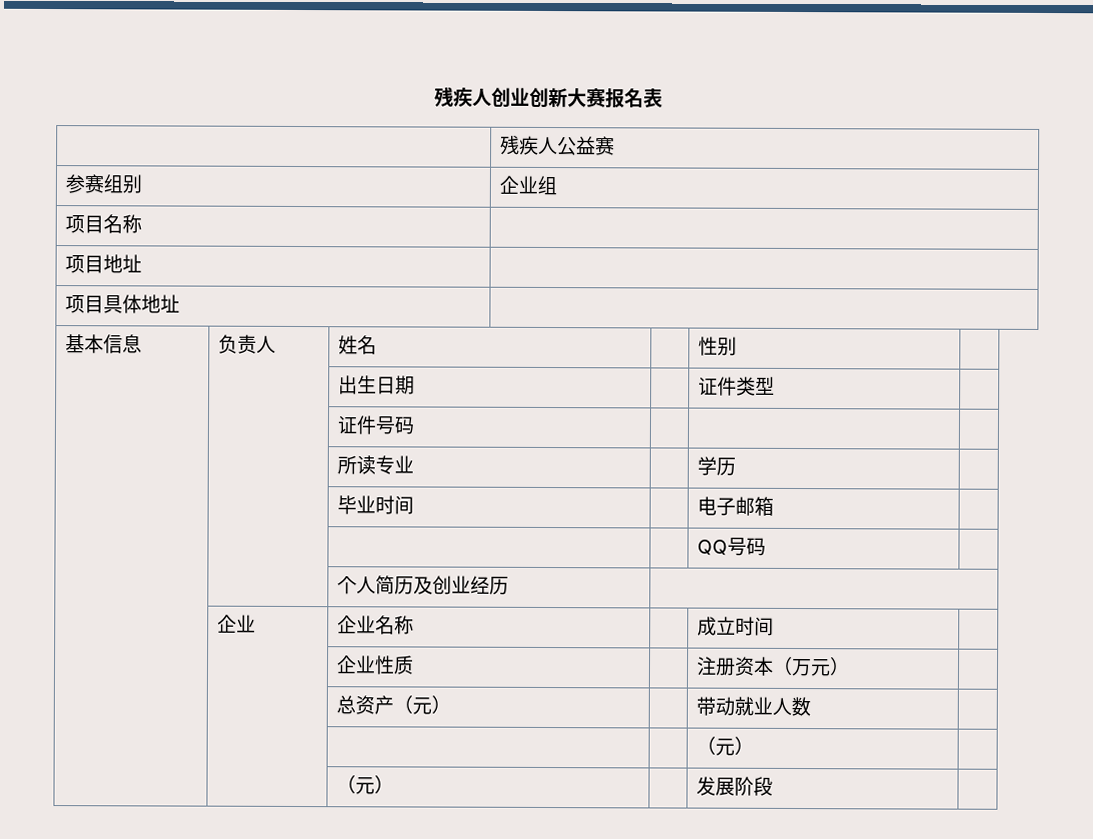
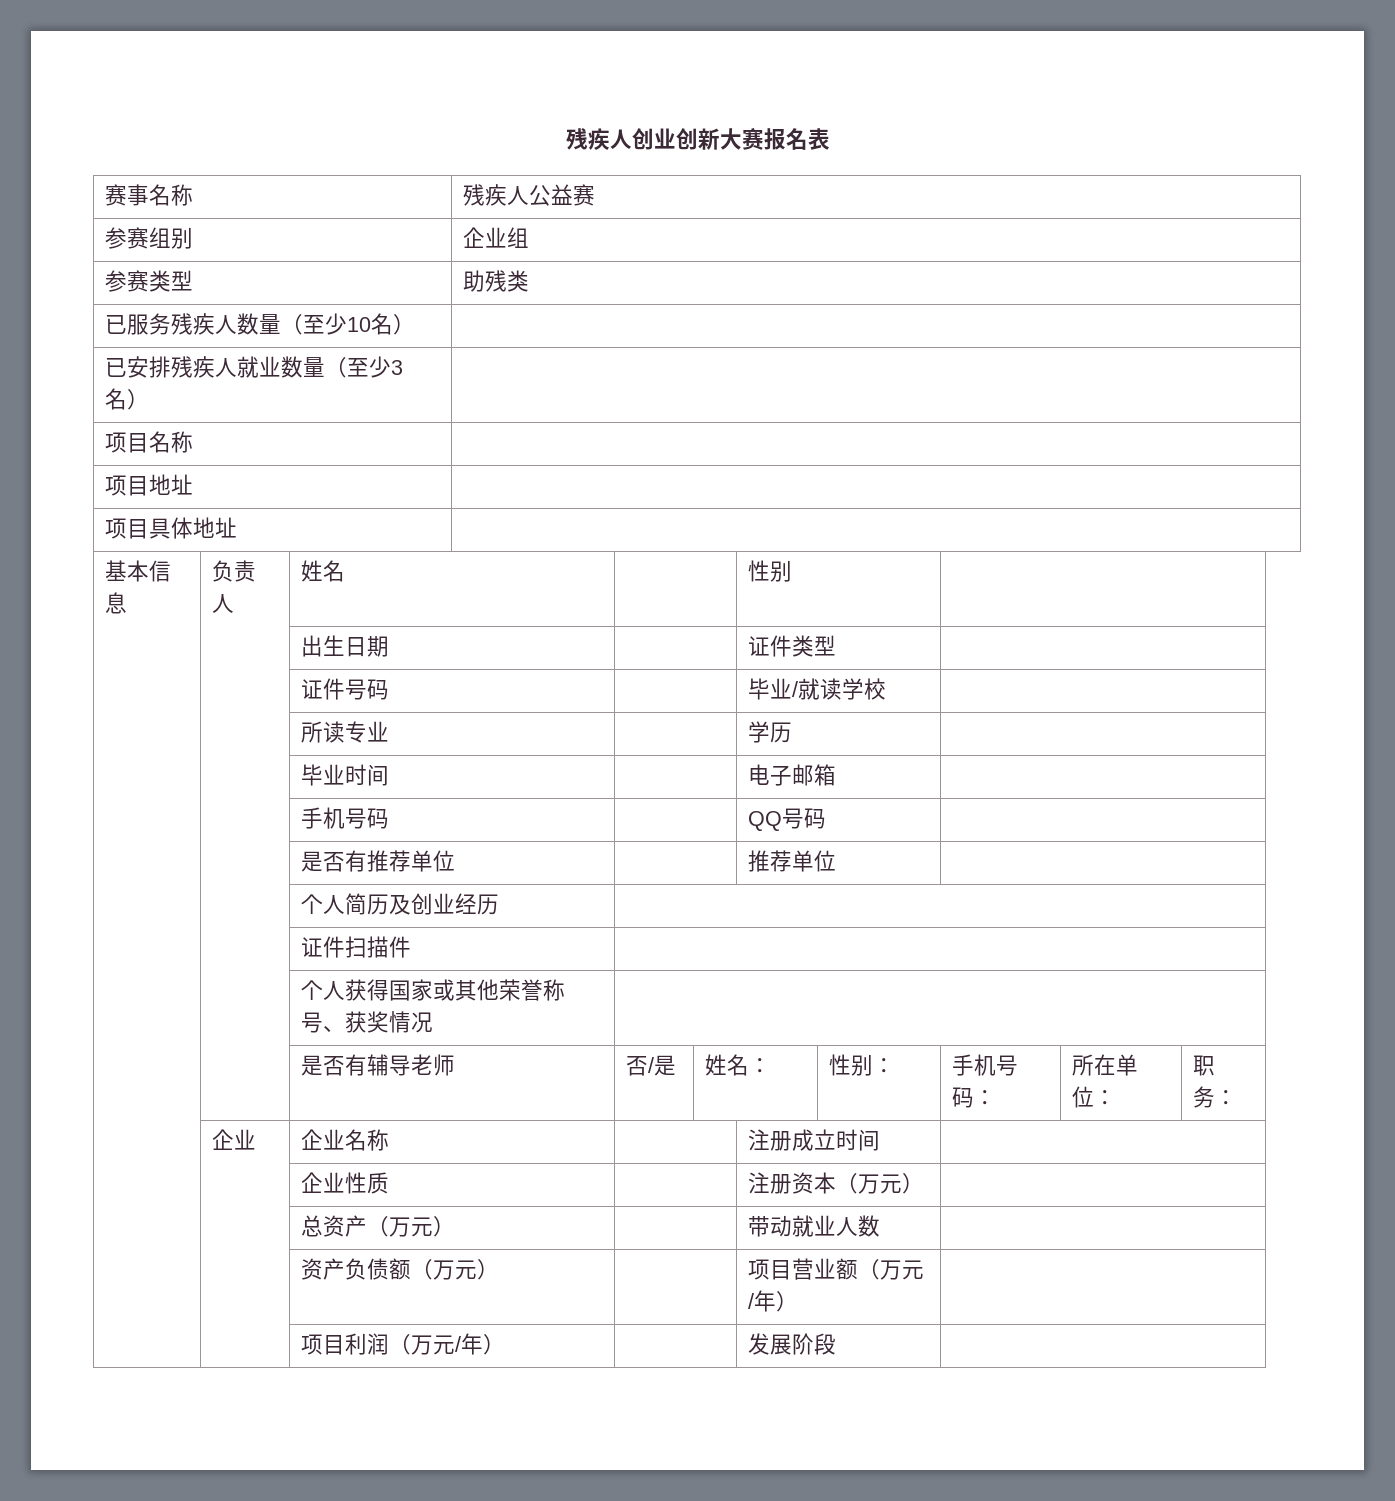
- | 残疾人公益赛
+ 赛事名称 | 残疾人公益赛
+ 参赛类型 | 助残类
+ 已服务残疾人数量（至少10名） |
+ 已安排残疾人就业数量（至少3名） |
- | | 证件号码 | | |
+ | | 证件号码 | | 毕业/就读学校 |
- | | | | QQ号码 |
+ | | 手机号码 | | QQ号码 |
+ | | 是否有推荐单位 | | 推荐单位 |
+ | | 证件扫描件 |
+ | | 个人获得国家或其他荣誉称号、获奖情况 |
+ | | 是否有辅导老师 | 否/是 | 姓名： | 性别： | 手机号码： | 所在单位： | 职务：
- | 企业 | 企业名称 | | 成立时间 |
+ | 企业 | 企业名称 | | 注册成立时间 |
- | | 总资产（元） | | 带动就业人数 |
+ | | 总资产（万元） | | 带动就业人数 |
- | | | | （元） |
- | | （元） | | 发展阶段 |
+ | | 资产负债额（万元） | | 项目营业额（万元/年） |
+ | | 项目利润（万元/年） | | 发展阶段 |

